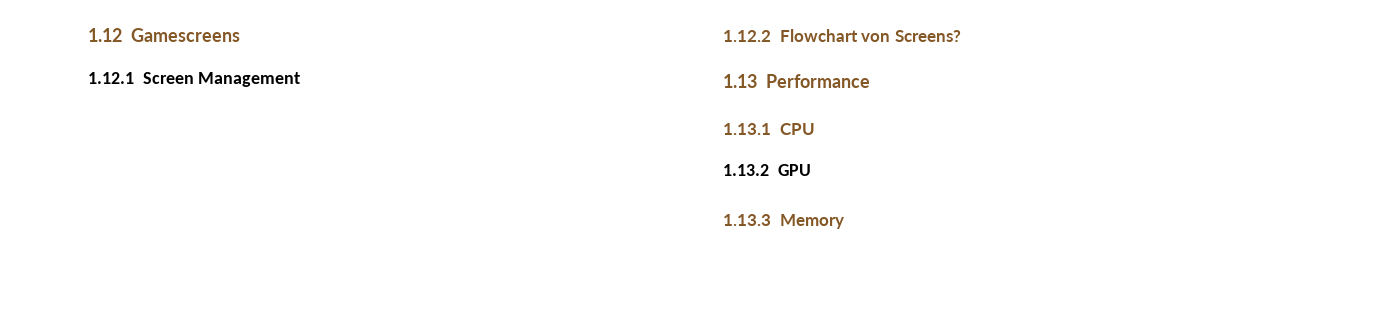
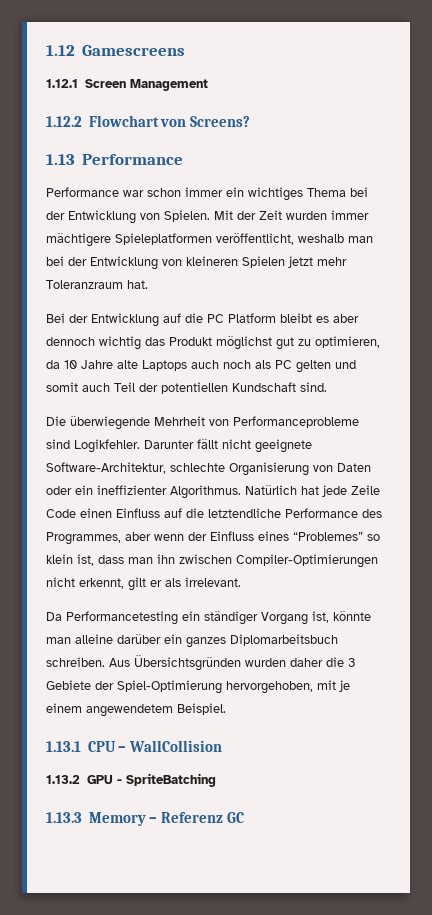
+ Performance war schon immer ein wichtiges Thema bei der Entwicklung von Spielen. Mit der Zeit wurden immer mächtigere Spieleplatformen veröffentlicht, weshalb man bei der Entwicklung von kleineren Spielen jetzt mehr Toleranzraum hat.
+ Bei der Entwicklung auf die PC Platform bleibt es aber dennoch wichtig das Produkt möglichst gut zu optimieren, da 10 Jahre alte Laptops auch noch als PC gelten und somit auch Teil der potentiellen Kundschaft sind.
+ Die überwiegende Mehrheit von Performanceprobleme sind Logikfehler. Darunter fällt nicht geeignete Software-Architektur, schlechte Organisierung von Daten oder ein ineffizienter Algorithmus. Natürlich hat jede Zeile Code einen Einfluss auf die letztendliche Performance des Programmes, aber wenn der Einfluss eines “Problemes” so klein ist, dass man ihn zwischen Compiler-Optimierungen nicht erkennt, gilt er als irrelevant.
+ Da Performancetesting ein ständiger Vorgang ist, könnte man alleine darüber ein ganzes Diplomarbeitsbuch schreiben. Aus Übersichtsgründen wurden daher die 3 Gebiete der Spiel-Optimierung hervorgehoben, mit je einem angewendetem Beispiel.
- 1.13.1 CPU
+ 1.13.1 CPU – WallCollision
- 1.13.2 GPU
+ 1.13.2 GPU - SpriteBatching
- 1.13.3 Memory
+ 1.13.3 Memory – Referenz GC

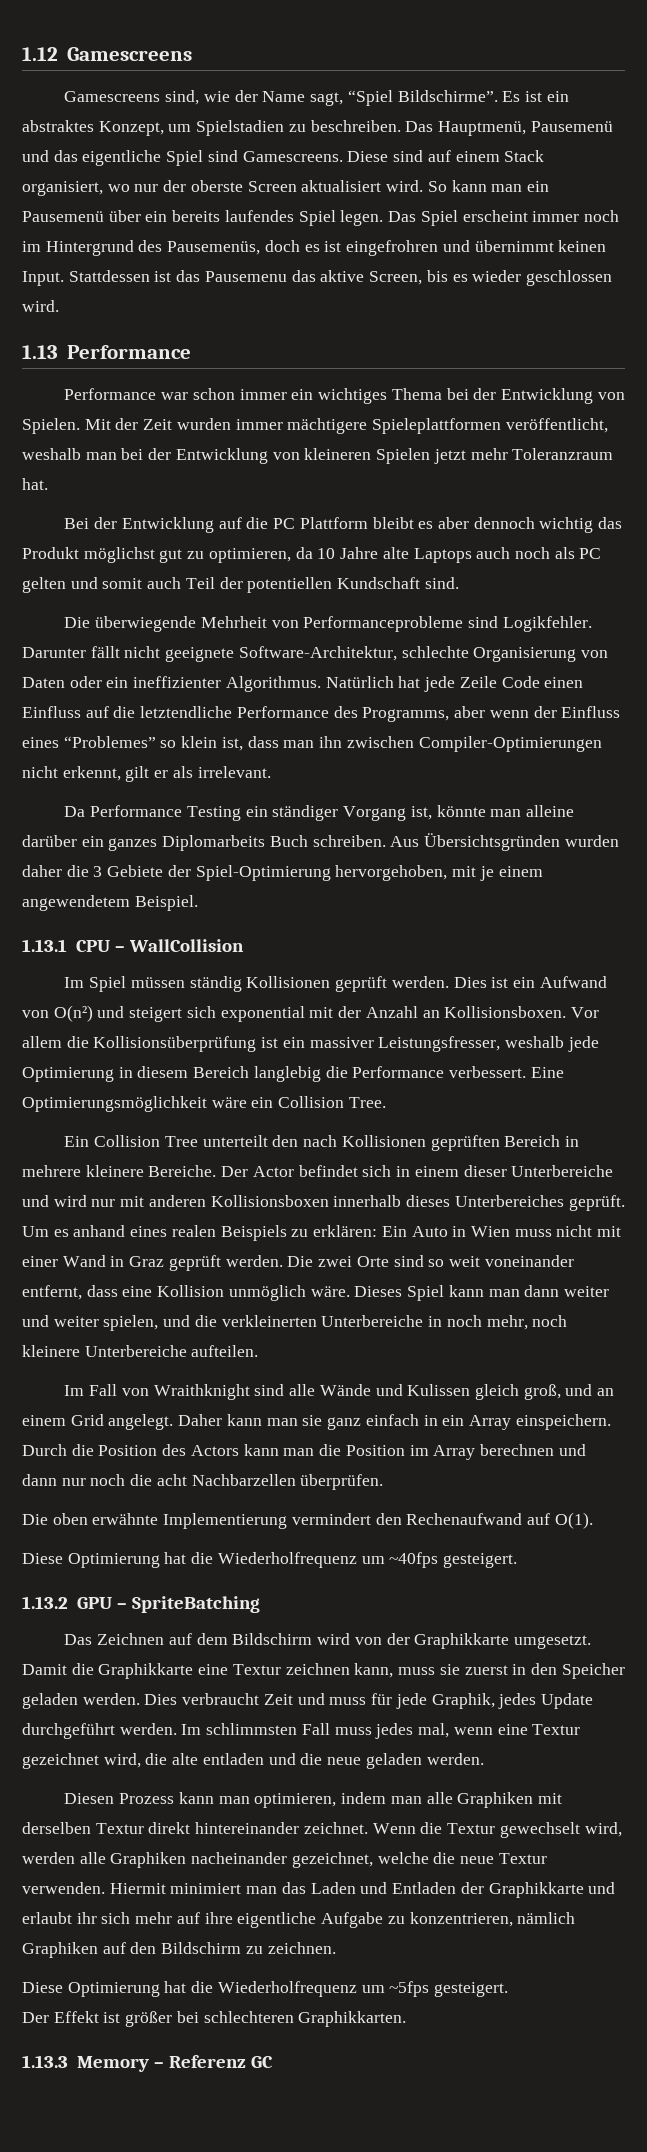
- 1.12.1 Screen Management
- 1.12.2 Flowchart von Screens?
+ Gamescreens sind, wie der Name sagt, “Spiel Bildschirme”. Es ist ein abstraktes Konzept, um Spielstadien zu beschreiben. Das Hauptmenü, Pausemenü und das eigentliche Spiel sind Gamescreens. Diese sind auf einem Stack organisiert, wo nur der oberste Screen aktualisiert wird. So kann man ein Pausemenü über ein bereits laufendes Spiel legen. Das Spiel erscheint immer noch im Hintergrund des Pausemenüs, doch es ist eingefrohren und übernimmt keinen Input. Stattdessen ist das Pausemenu das aktive Screen, bis es wieder geschlossen wird.
- Mit der Zeit wurden immer mächtigere Spieleplatformen veröffentlicht, weshalb man bei der Entwicklung von kleineren Spielen jetzt mehr Toleranzraum hat.
+ Mit der Zeit wurden immer mächtigere Spieleplattformen veröffentlicht, weshalb man bei der Entwicklung von kleineren Spielen jetzt mehr Toleranzraum hat.
- Bei der Entwicklung auf die PC Platform bleibt es aber dennoch wichtig das Produkt möglichst gut zu optimieren, da 10 Jahre alte Laptops auch noch als PC gelten und somit auch Teil der potentiellen Kundschaft sind.
+ Bei der Entwicklung auf die PC Plattform bleibt es aber dennoch wichtig das Produkt möglichst gut zu optimieren, da 10 Jahre alte Laptops auch noch als PC gelten und somit auch Teil der potentiellen Kundschaft sind.
- Natürlich hat jede Zeile Code einen Einfluss auf die letztendliche Performance des Programmes, aber wenn der Einfluss eines “Problemes” so klein ist, dass man ihn zwischen Compiler-Optimierungen nicht erkennt, gilt er als irrelevant.
+ Natürlich hat jede Zeile Code einen Einfluss auf die letztendliche Performance des Programms, aber wenn der Einfluss eines “Problemes” so klein ist, dass man ihn zwischen Compiler-Optimierungen nicht erkennt, gilt er als irrelevant.
- Da Performancetesting ein ständiger Vorgang ist, könnte man alleine darüber ein ganzes Diplomarbeitsbuch schreiben.
+ Da Performance Testing ein ständiger Vorgang ist, könnte man alleine darüber ein ganzes Diplomarbeits Buch schreiben.
- 1.13.2 GPU - SpriteBatching
+ Im Spiel müssen ständig Kollisionen geprüft werden. Dies ist ein Aufwand von O(n²) und steigert sich exponential mit der Anzahl an Kollisionsboxen. Vor allem die Kollisionsüberprüfung ist ein massiver Leistungsfresser, weshalb jede Optimierung in diesem Bereich langlebig die Performance verbessert. Eine Optimierungsmöglichkeit wäre ein Collision Tree.
+ Ein Collision Tree unterteilt den nach Kollisionen geprüften Bereich in mehrere kleinere Bereiche. Der Actor befindet sich in einem dieser Unterbereiche und wird nur mit anderen Kollisionsboxen innerhalb dieses Unterbereiches geprüft. Um es anhand eines realen Beispiels zu erklären: Ein Auto in Wien muss nicht mit einer Wand in Graz geprüft werden. Die zwei Orte sind so weit voneinander entfernt, dass eine Kollision unmöglich wäre. Dieses Spiel kann man dann weiter und weiter spielen, und die verkleinerten Unterbereiche in noch mehr, noch kleinere Unterbereiche aufteilen.
+ Im Fall von Wraithknight sind alle Wände und Kulissen gleich groß, und an einem Grid angelegt. Daher kann man sie ganz einfach in ein Array einspeichern. Durch die Position des Actors kann man die Position im Array berechnen und dann nur noch die acht Nachbarzellen überprüfen.
+ Die oben erwähnte Implementierung vermindert den Rechenaufwand auf O(1).
+ Diese Optimierung hat die Wiederholfrequenz um ~40fps gesteigert.
+ 1.13.2 GPU – SpriteBatching
+ Das Zeichnen auf dem Bildschirm wird von der Graphikkarte umgesetzt. Damit die Graphikkarte eine Textur zeichnen kann, muss sie zuerst in den Speicher geladen werden. Dies verbraucht Zeit und muss für jede Graphik, jedes Update durchgeführt werden. Im schlimmsten Fall muss jedes mal, wenn eine Textur gezeichnet wird, die alte entladen und die neue geladen werden.
+ Diesen Prozess kann man optimieren, indem man alle Graphiken mit derselben Textur direkt hintereinander zeichnet. Wenn die Textur gewechselt wird, werden alle Graphiken nacheinander gezeichnet, welche die neue Textur verwenden. Hiermit minimiert man das Laden und Entladen der Graphikkarte und erlaubt ihr sich mehr auf ihre eigentliche Aufgabe zu konzentrieren, nämlich Graphiken auf den Bildschirm zu zeichnen.
+ Diese Optimierung hat die Wiederholfrequenz um ~5fps gesteigert.
+ Der Effekt ist größer bei schlechteren Graphikkarten.

